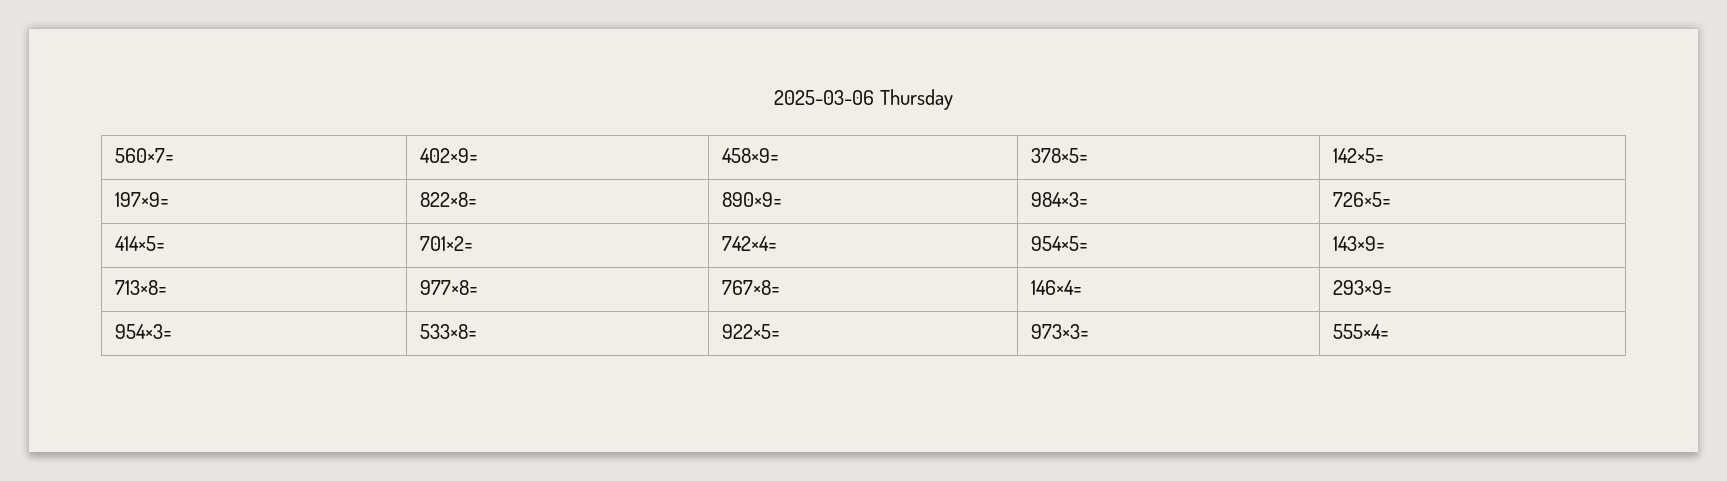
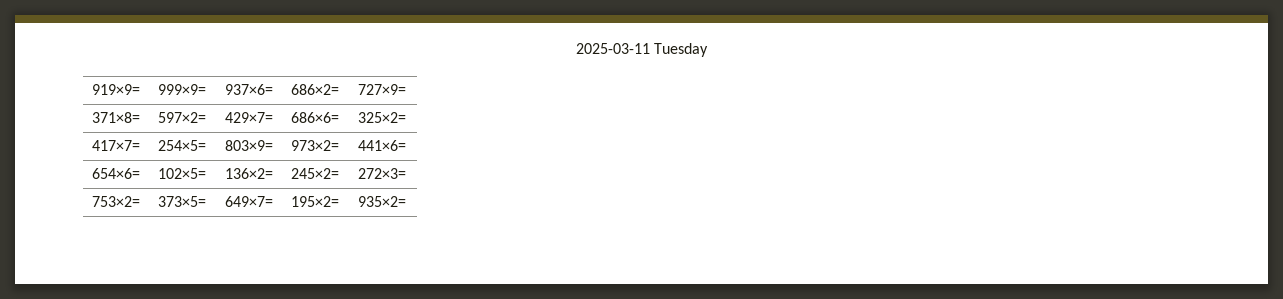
- 2025-03-06 Thursday
- 560×7= | 402×9= | 458×9= | 378×5= | 142×5=
- 197×9= | 822×8= | 890×9= | 984×3= | 726×5=
- 414×5= | 701×2= | 742×4= | 954×5= | 143×9=
- 713×8= | 977×8= | 767×8= | 146×4= | 293×9=
- 954×3= | 533×8= | 922×5= | 973×3= | 555×4=
+ 2025-03-11 Tuesday
+ 919×9= | 999×9= | 937×6= | 686×2= | 727×9=
+ 371×8= | 597×2= | 429×7= | 686×6= | 325×2=
+ 417×7= | 254×5= | 803×9= | 973×2= | 441×6=
+ 654×6= | 102×5= | 136×2= | 245×2= | 272×3=
+ 753×2= | 373×5= | 649×7= | 195×2= | 935×2=

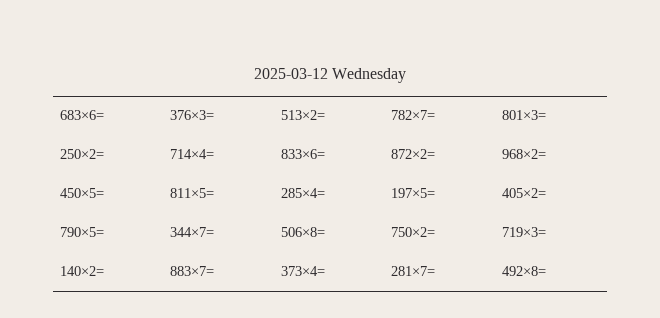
- 2025-03-11 Tuesday
- 919×9= | 999×9= | 937×6= | 686×2= | 727×9=
- 371×8= | 597×2= | 429×7= | 686×6= | 325×2=
- 417×7= | 254×5= | 803×9= | 973×2= | 441×6=
- 654×6= | 102×5= | 136×2= | 245×2= | 272×3=
- 753×2= | 373×5= | 649×7= | 195×2= | 935×2=
+ 2025-03-12 Wednesday
+ 683×6= | 376×3= | 513×2= | 782×7= | 801×3=
+ 250×2= | 714×4= | 833×6= | 872×2= | 968×2=
+ 450×5= | 811×5= | 285×4= | 197×5= | 405×2=
+ 790×5= | 344×7= | 506×8= | 750×2= | 719×3=
+ 140×2= | 883×7= | 373×4= | 281×7= | 492×8=

